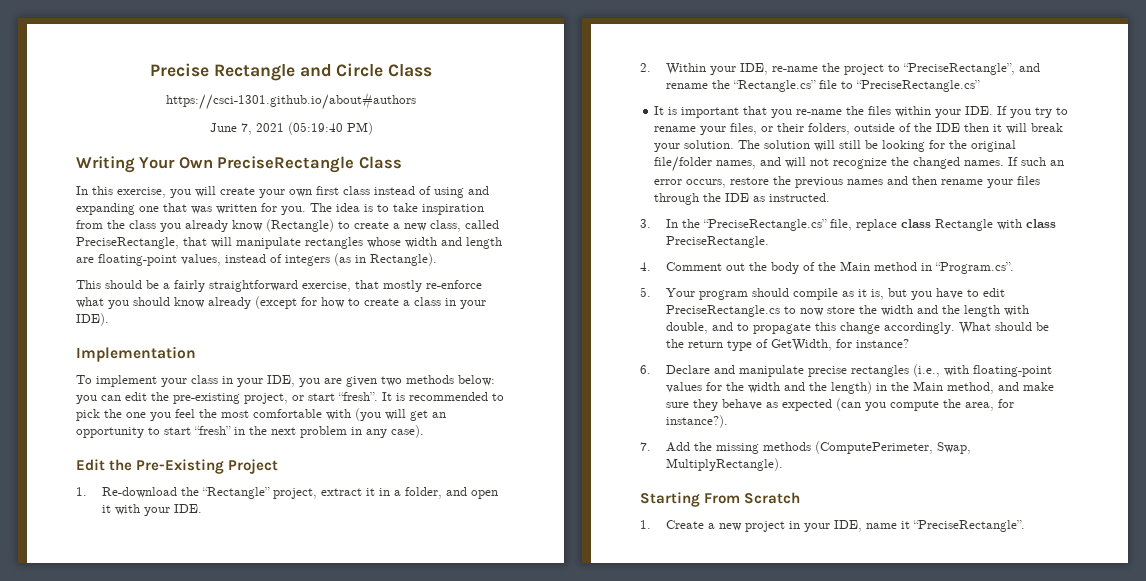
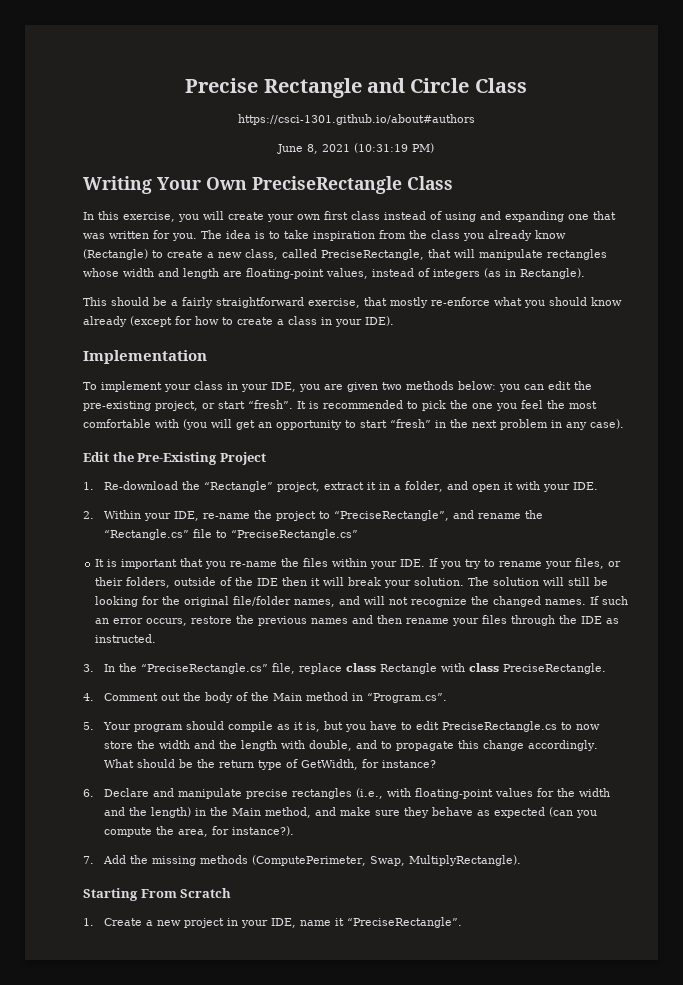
- June 7, 2021 (05:19:40 PM)
+ June 8, 2021 (10:31:19 PM)

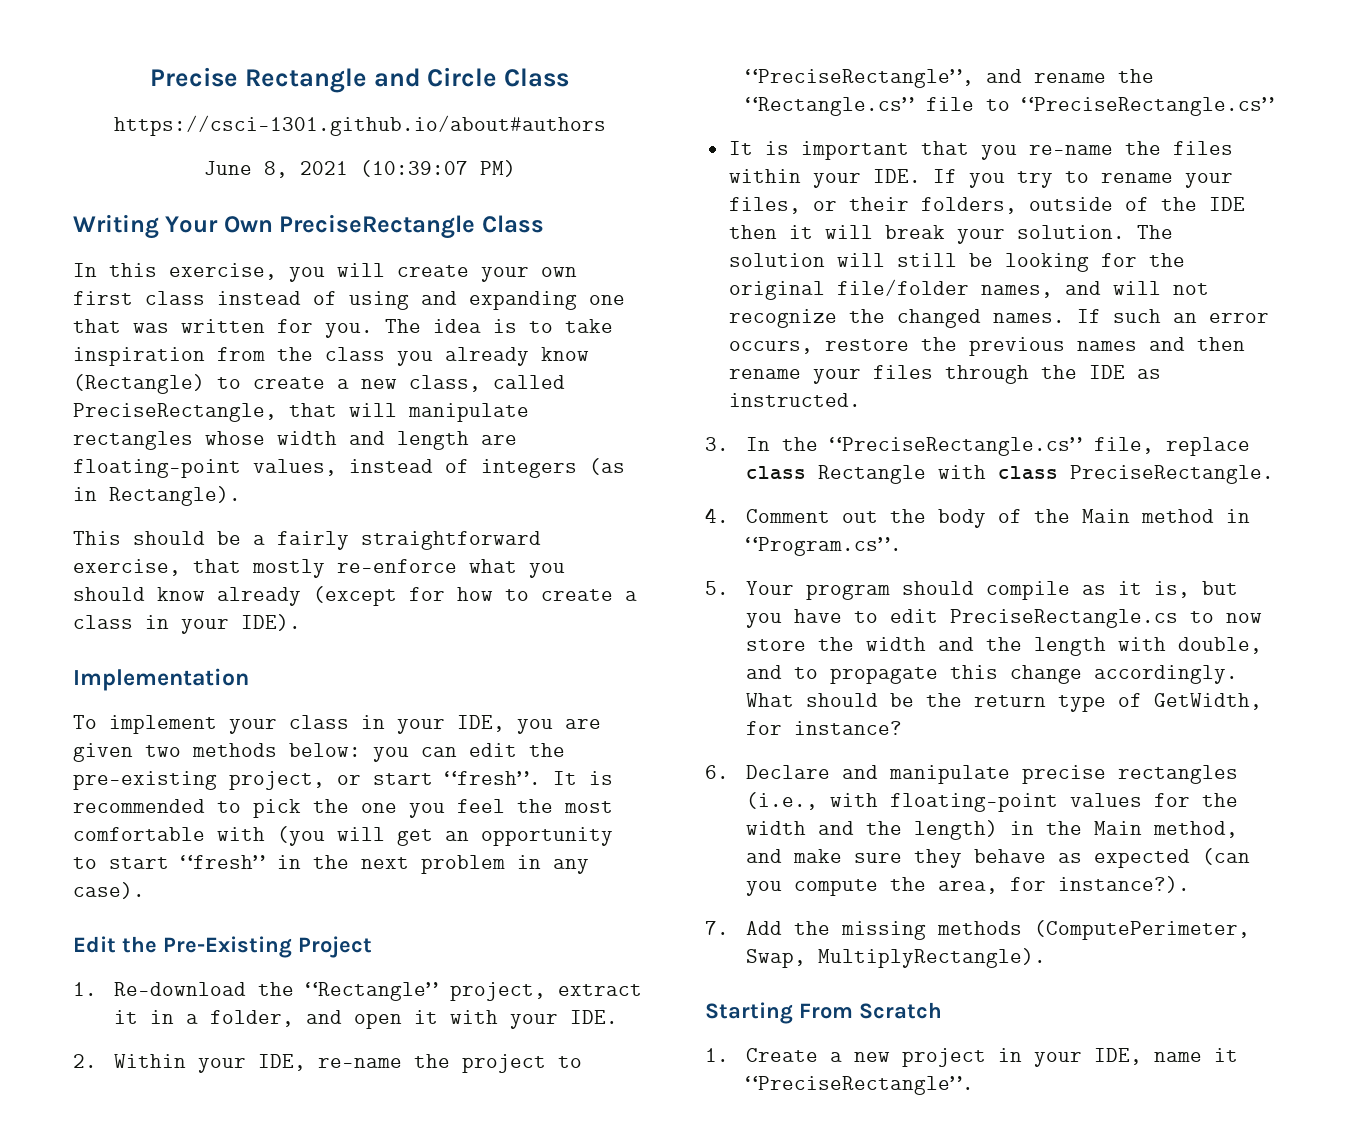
- June 8, 2021 (10:31:19 PM)
+ June 8, 2021 (10:39:07 PM)

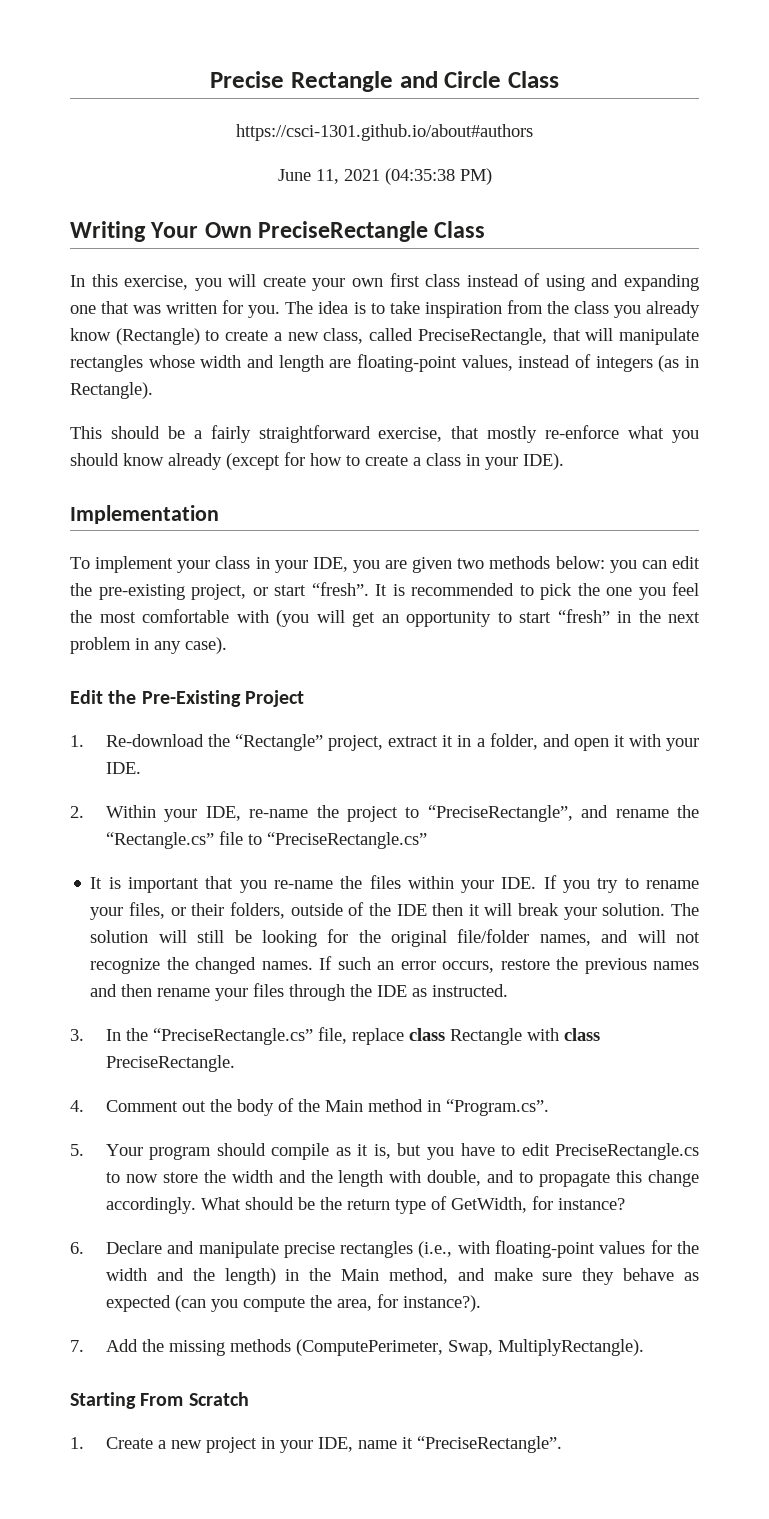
- June 8, 2021 (10:39:07 PM)
+ June 11, 2021 (04:35:38 PM)

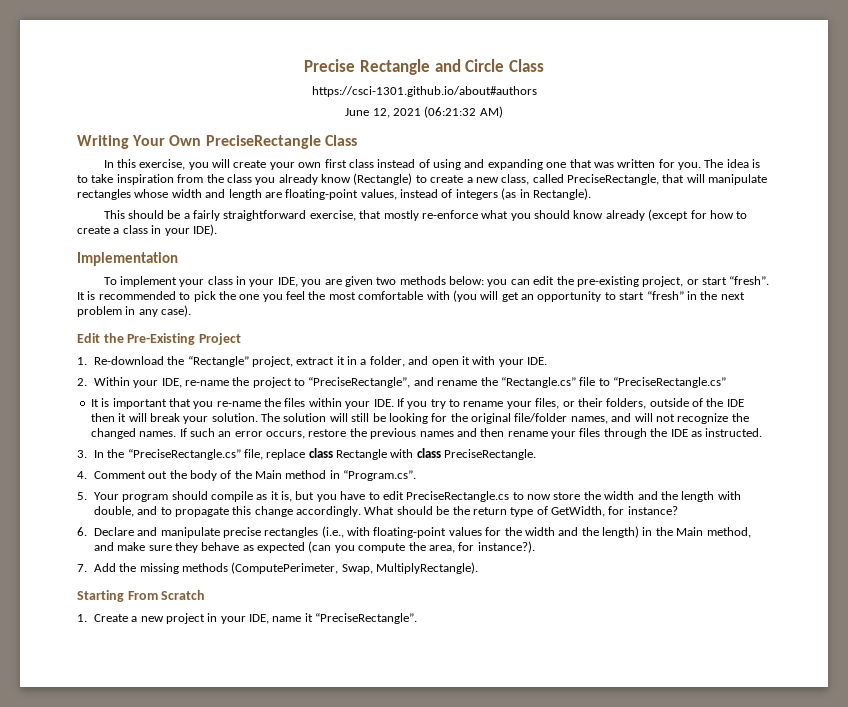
- June 11, 2021 (04:35:38 PM)
+ June 12, 2021 (06:21:32 AM)

